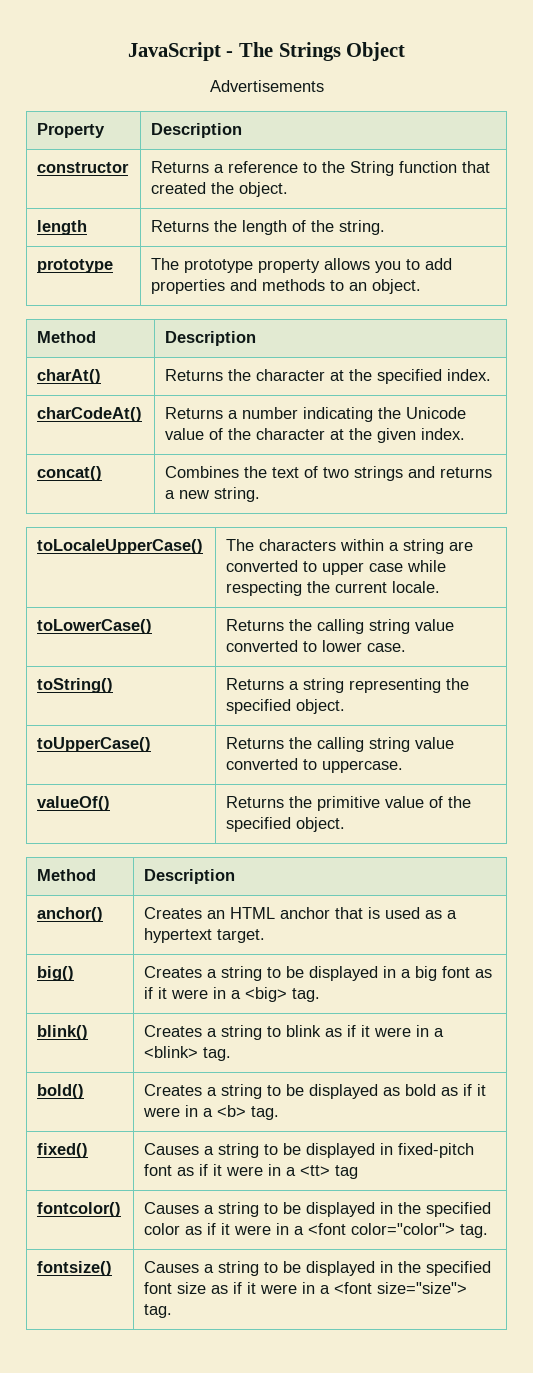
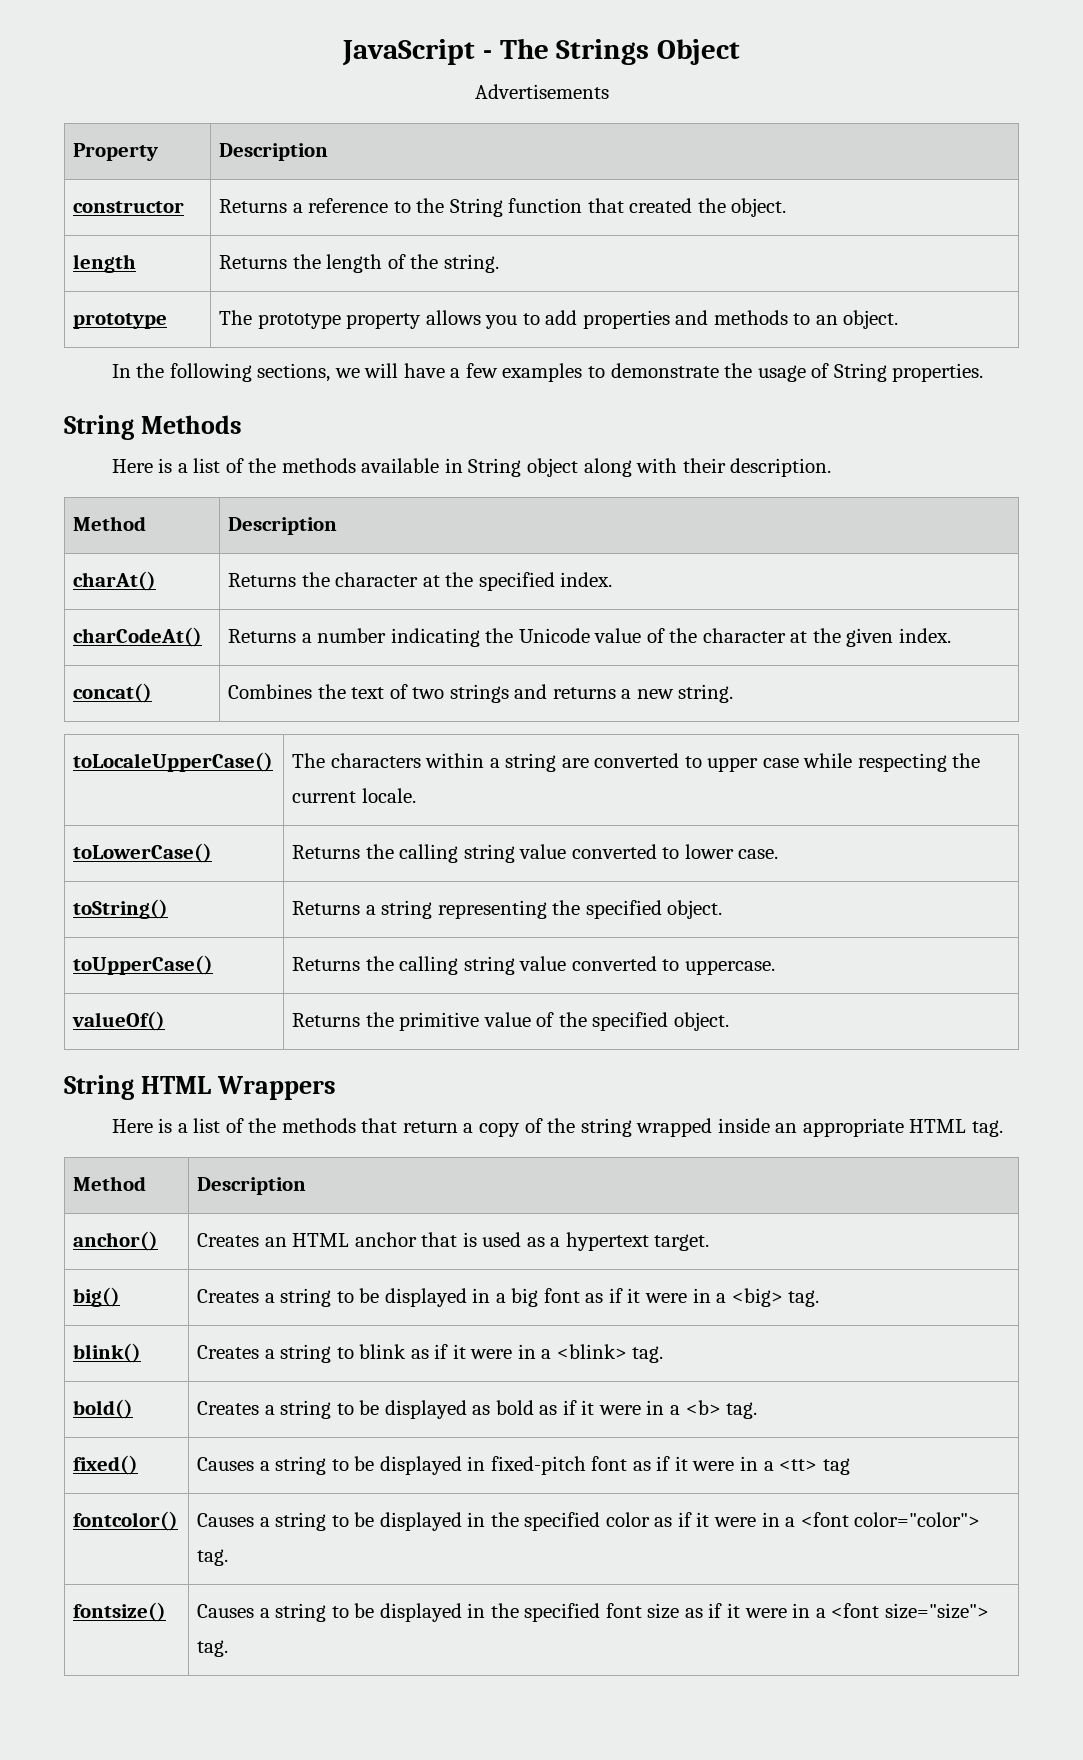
+ In the following sections, we will have a few examples to demonstrate the usage of String properties.
+ String Methods
+ Here is a list of the methods available in String object along with their description.
+ String HTML Wrappers
+ Here is a list of the methods that return a copy of the string wrapped inside an appropriate HTML tag.

